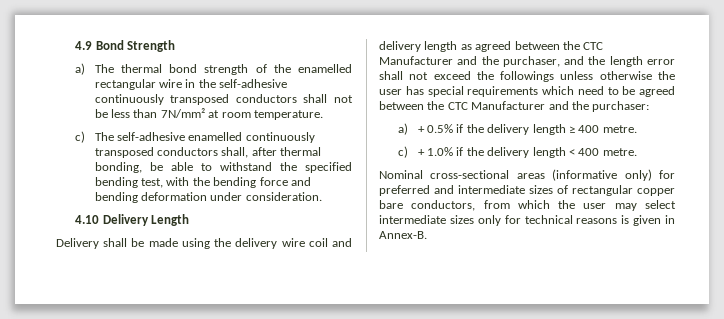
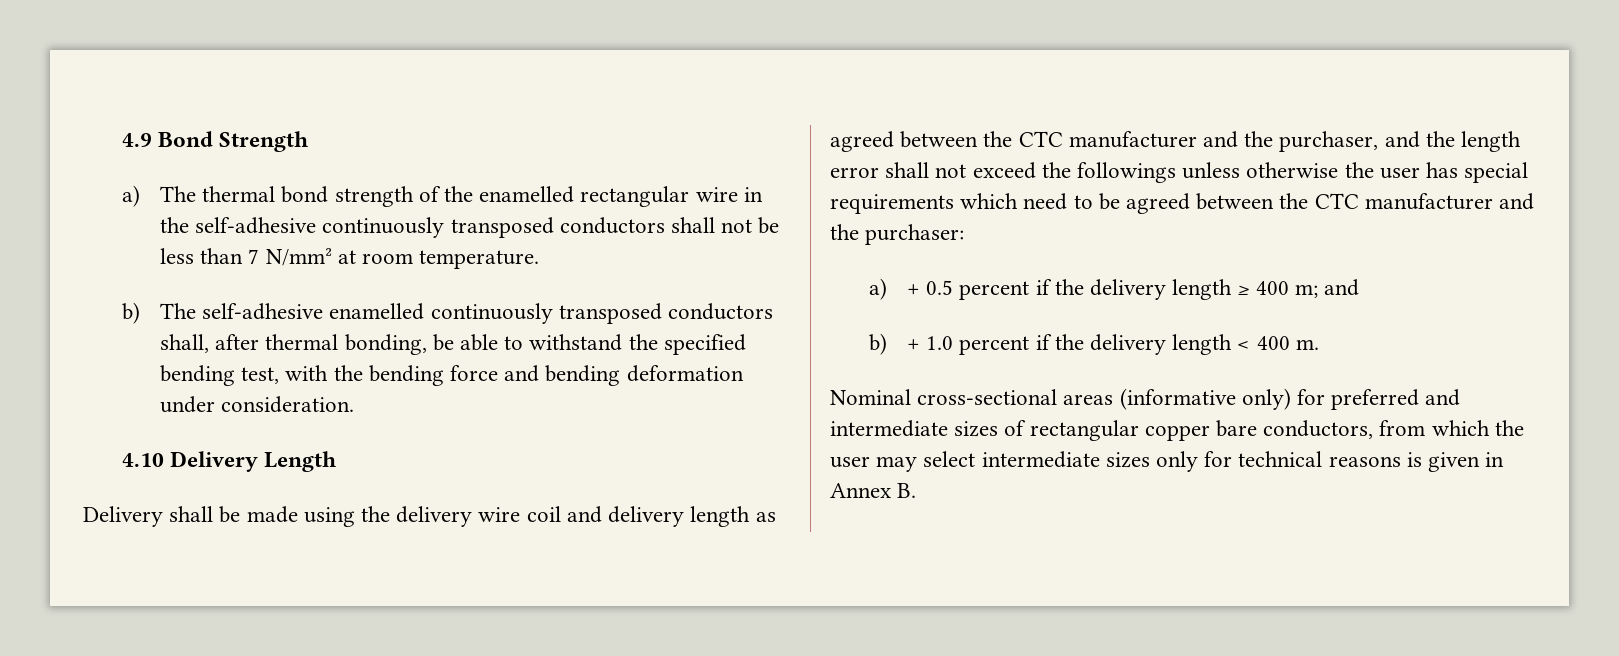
- a) The thermal bond strength of the enamelled rectangular wire in the self-adhesive continuously transposed conductors shall not be less than 7N/mm² at room temperature.
+ a) The thermal bond strength of the enamelled rectangular wire in the self-adhesive continuously transposed conductors shall not be less than 7 N/mm² at room temperature.
- c) The self-adhesive enamelled continuously transposed conductors shall, after thermal bonding, be able to withstand the specified bending test, with the bending force and bending deformation under consideration.
+ b) The self-adhesive enamelled continuously transposed conductors shall, after thermal bonding, be able to withstand the specified bending test, with the bending force and bending deformation under consideration.
- Delivery shall be made using the delivery wire coil and delivery length as agreed between the CTC Manufacturer and the purchaser, and the length error shall not exceed the followings unless otherwise the user has special requirements which need to be agreed between the CTC Manufacturer and the purchaser:
+ Delivery shall be made using the delivery wire coil and delivery length as agreed between the CTC manufacturer and the purchaser, and the length error shall not exceed the followings unless otherwise the user has special requirements which need to be agreed between the CTC manufacturer and the purchaser:
- a) + 0.5% if the delivery length ≥ 400 metre.
- c) + 1.0% if the delivery length < 400 metre.
+ a) + 0.5 percent if the delivery length ≥ 400 m; and
+ b) + 1.0 percent if the delivery length < 400 m.
- Nominal cross-sectional areas (informative only) for preferred and intermediate sizes of rectangular copper bare conductors, from which the user may select intermediate sizes only for technical reasons is given in Annex-B.
+ Nominal cross-sectional areas (informative only) for preferred and intermediate sizes of rectangular copper bare conductors, from which the user may select intermediate sizes only for technical reasons is given in Annex B.

